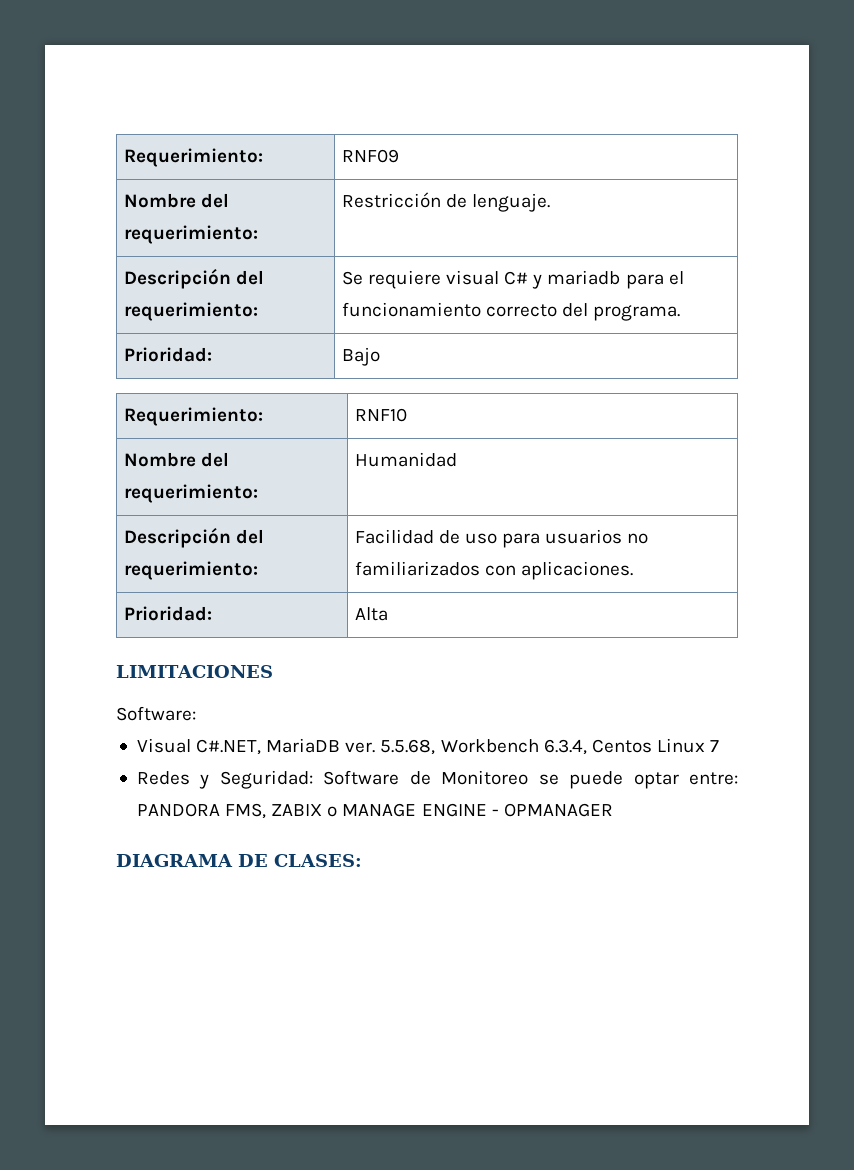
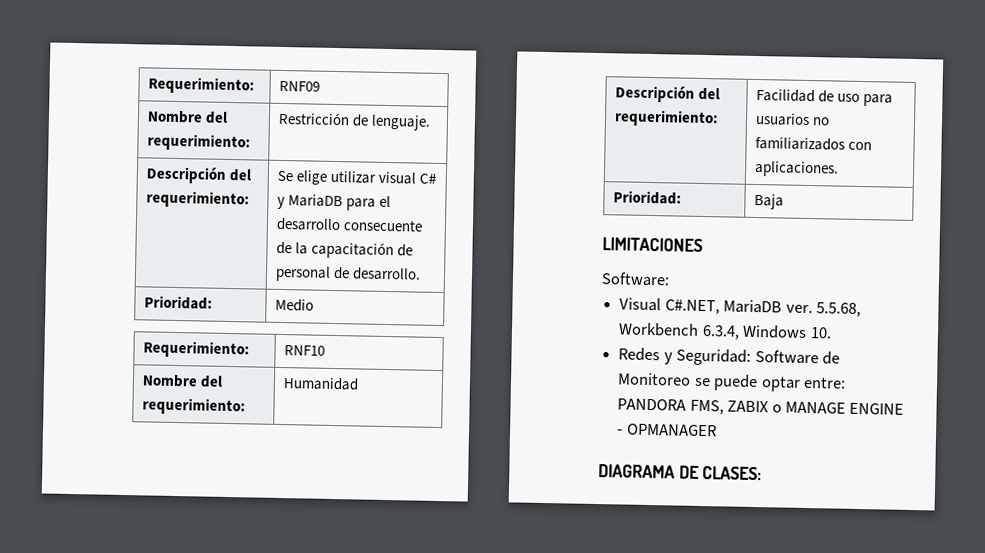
- Descripción del requerimiento: | Se requiere visual C# y mariadb para el funcionamiento correcto del programa.
- Prioridad: | Bajo
+ Descripción del requerimiento: | Se elige utilizar visual C# y MariaDB para el desarrollo consecuente de la capacitación de personal de desarrollo.
+ Prioridad: | Medio
- Prioridad: | Alta
+ Prioridad: | Baja
- 5.5.68, Workbench 6.3.4, Centos Linux 7
+ 5.5.68, Workbench 6.3.4, Windows 10.

